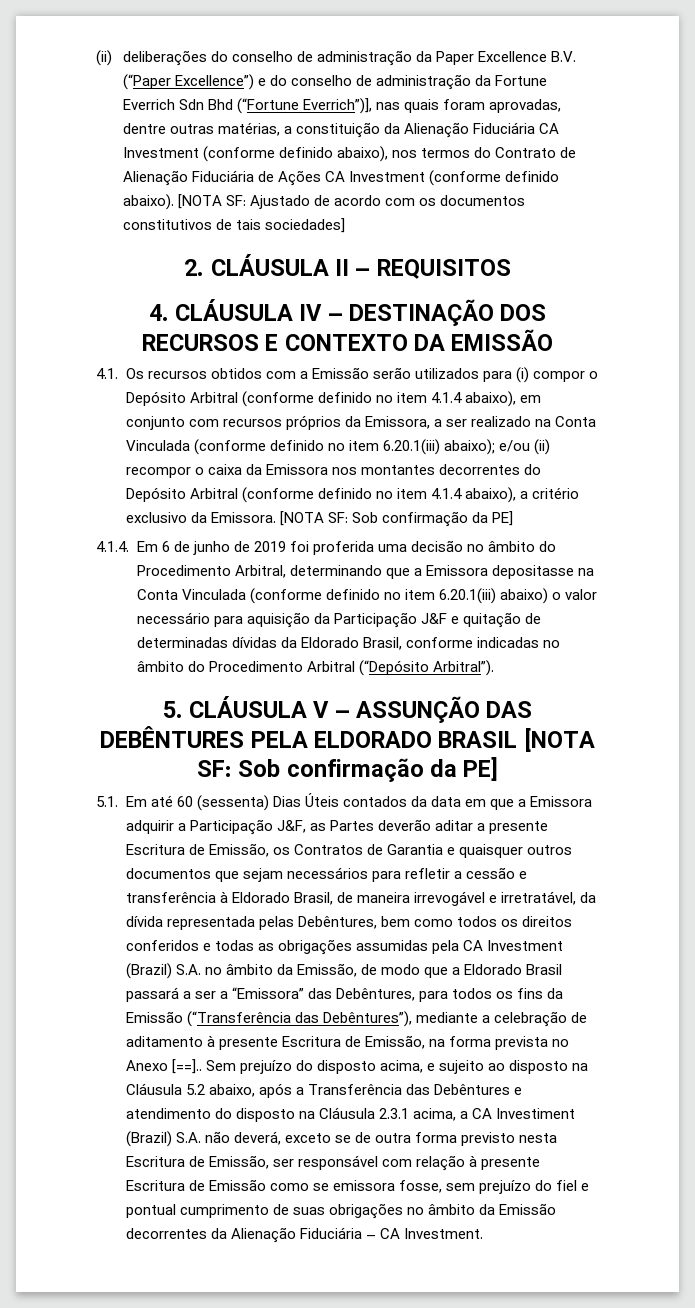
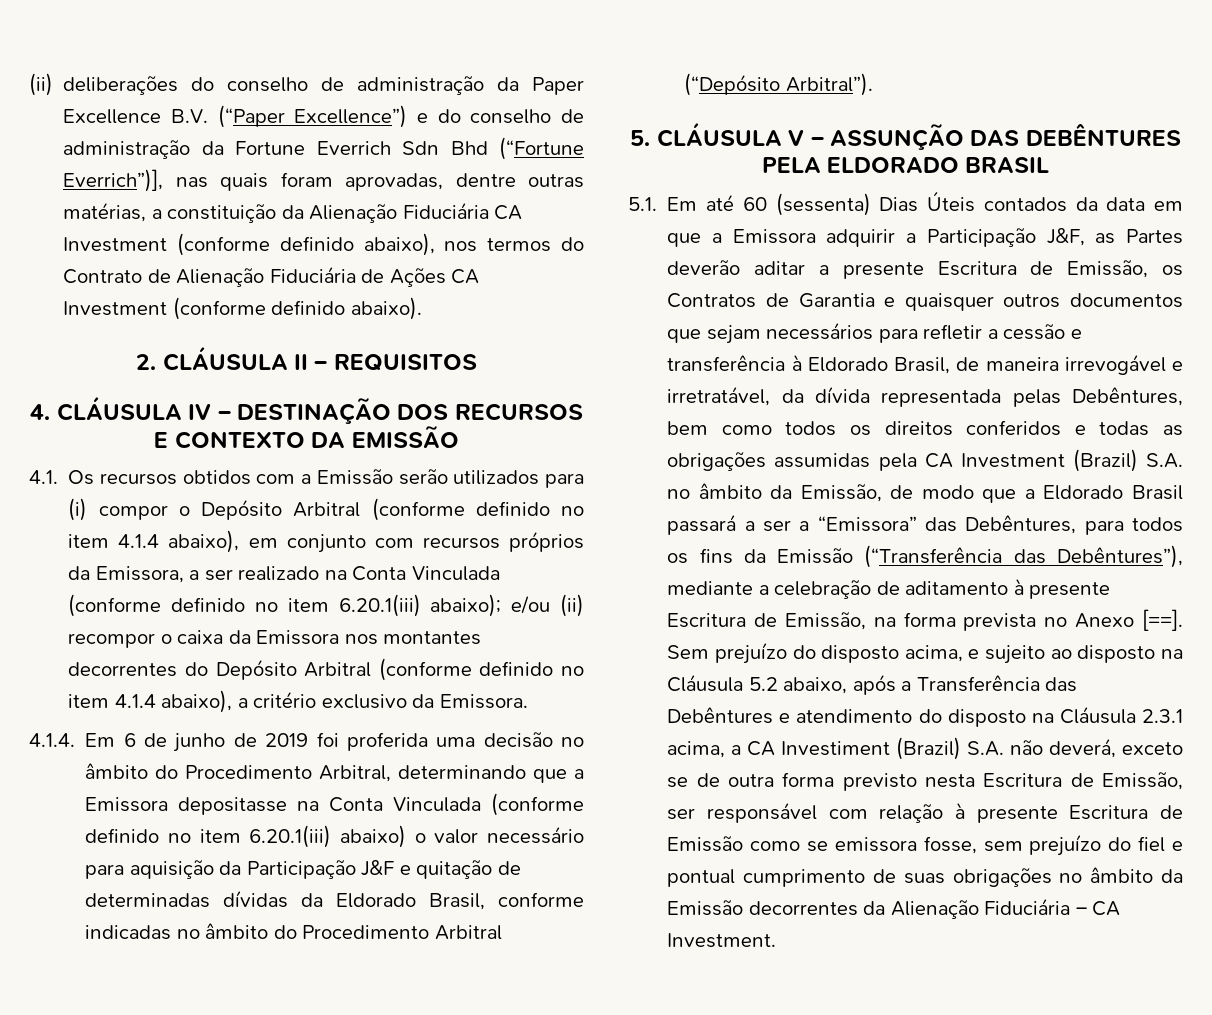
- [NOTA SF: Ajustado de acordo com os documentos constitutivos de tais sociedades]
- e/ou (ii) recompor o caixa da Emissora nos montantes decorrentes do Depósito Arbitral (conforme definido no item 4.1.4 abaixo), a critério exclusivo da Emissora. [NOTA SF: Sob confirmação da PE]
+ e/ou (ii) recompor o caixa da Emissora nos montantes decorrentes do Depósito Arbitral (conforme definido no item 4.1.4 abaixo), a critério exclusivo da Emissora.
- 5. CLÁUSULA V – ASSUNÇÃO DAS DEBÊNTURES PELA ELDORADO BRASIL [NOTA SF: Sob confirmação da PE]
+ 5. CLÁUSULA V – ASSUNÇÃO DAS DEBÊNTURES PELA ELDORADO BRASIL
- 5.1. Em até 60 (sessenta) Dias Úteis contados da data em que a Emissora adquirir a Participação J&F, as Partes deverão aditar a presente Escritura de Emissão, os Contratos de Garantia e quaisquer outros documentos que sejam necessários para refletir a cessão e transferência à Eldorado Brasil, de maneira irrevogável e irretratável, da dívida representada pelas Debêntures, bem como todos os direitos conferidos e todas as obrigações assumidas pela CA Investment (Brazil) S.A. no âmbito da Emissão, de modo que a Eldorado Brasil passará a ser a “Emissora” das Debêntures, para todos os fins da Emissão (“Transferência das Debêntures”), mediante a celebração de aditamento à presente Escritura de Emissão, na forma prevista no Anexo [==]..
+ 5.1. Em até 60 (sessenta) Dias Úteis contados da data em que a Emissora adquirir a Participação J&F, as Partes deverão aditar a presente Escritura de Emissão, os Contratos de Garantia e quaisquer outros documentos que sejam necessários para refletir a cessão e transferência à Eldorado Brasil, de maneira irrevogável e irretratável, da dívida representada pelas Debêntures, bem como todos os direitos conferidos e todas as obrigações assumidas pela CA Investment (Brazil) S.A. no âmbito da Emissão, de modo que a Eldorado Brasil passará a ser a “Emissora” das Debêntures, para todos os fins da Emissão (“Transferência das Debêntures”), mediante a celebração de aditamento à presente Escritura de Emissão, na forma prevista no Anexo [==].

